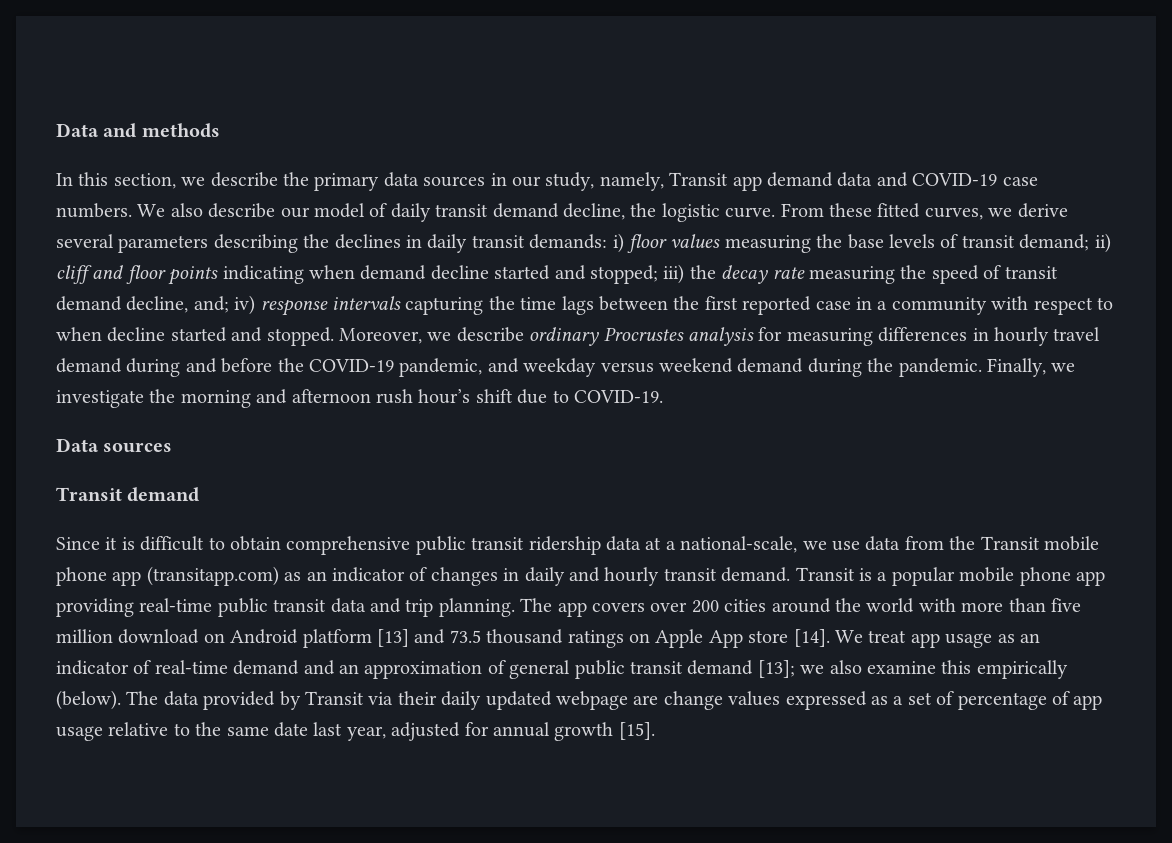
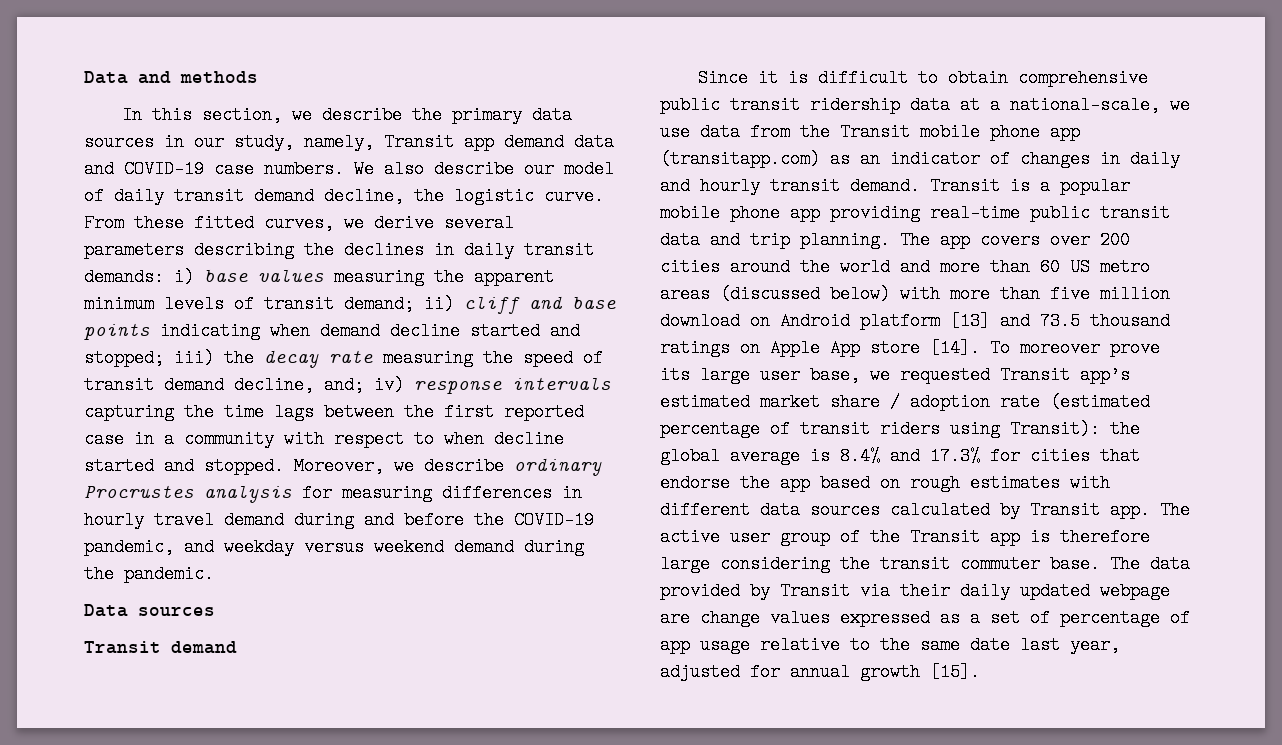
- i) floor values measuring the base levels of transit demand;
+ i) base values measuring the apparent minimum levels of transit demand;
- ii) cliff and floor points indicating when demand decline started and stopped;
+ ii) cliff and base points indicating when demand decline started and stopped;
- Finally, we investigate the morning and afternoon rush hour’s shift due to COVID-19.
- The app covers over 200 cities around the world with more than five million download on Android platform [13] and 73.5 thousand ratings on Apple App store [14].
+ The app covers over 200 cities around the world and more than 60 US metro areas (discussed below) with more than five million download on Android platform [13] and 73.5 thousand ratings on Apple App store [14].
- We treat app usage as an indicator of real-time demand and an approximation of general public transit demand [13]; we also examine this empirically (below).
+ To moreover prove its large user base, we requested Transit app’s estimated market share / adoption rate (estimated percentage of transit riders using Transit): the global average is 8.4% and 17.3% for cities that endorse the app based on rough estimates with different data sources calculated by Transit app. The active user group of the Transit app is therefore large considering the transit commuter base.

